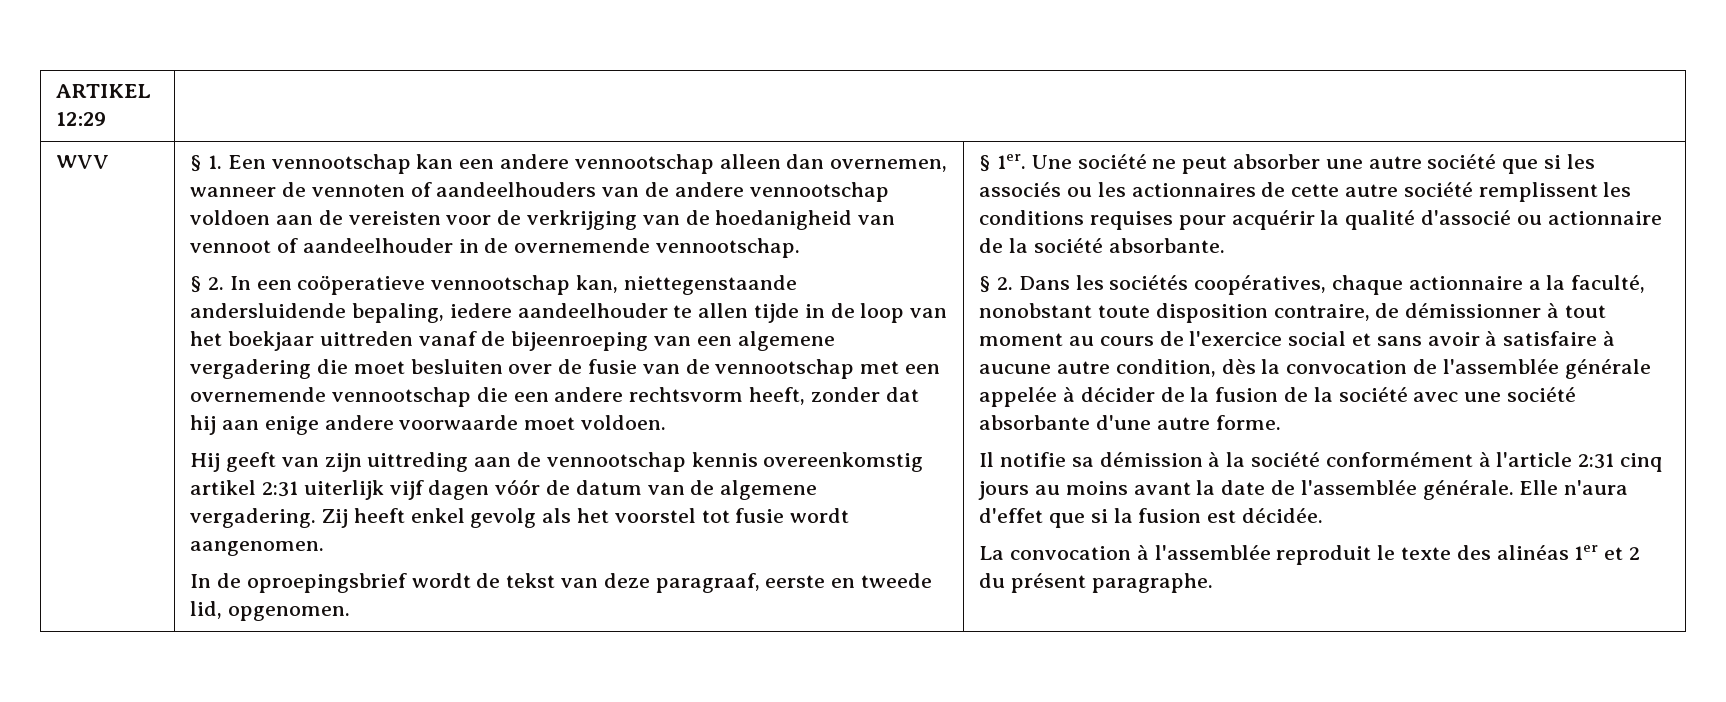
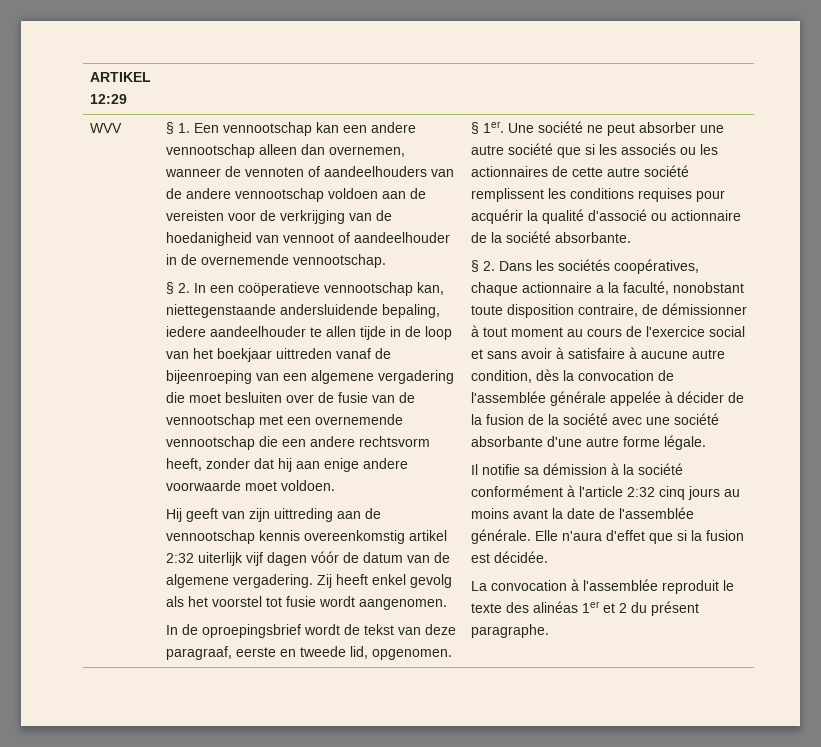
- Hij geeft van zijn uittreding aan de vennootschap kennis overeenkomstig artikel 2:31 uiterlijk vijf dagen vóór de datum van de algemene vergadering.
+ Hij geeft van zijn uittreding aan de vennootschap kennis overeenkomstig artikel 2:32 uiterlijk vijf dagen vóór de datum van de algemene vergadering.
- § 2. Dans les sociétés coopératives, chaque actionnaire a la faculté, nonobstant toute disposition contraire, de démissionner à tout moment au cours de l'exercice social et sans avoir à satisfaire à aucune autre condition, dès la convocation de l'assemblée générale appelée à décider de la fusion de la société avec une société absorbante d'une autre forme.
+ § 2. Dans les sociétés coopératives, chaque actionnaire a la faculté, nonobstant toute disposition contraire, de démissionner à tout moment au cours de l'exercice social et sans avoir à satisfaire à aucune autre condition, dès la convocation de l'assemblée générale appelée à décider de la fusion de la société avec une société absorbante d'une autre forme légale.
- Il notifie sa démission à la société conformément à l'article 2:31 cinq jours au moins avant la date de l'assemblée générale.
+ Il notifie sa démission à la société conformément à l'article 2:32 cinq jours au moins avant la date de l'assemblée générale.

